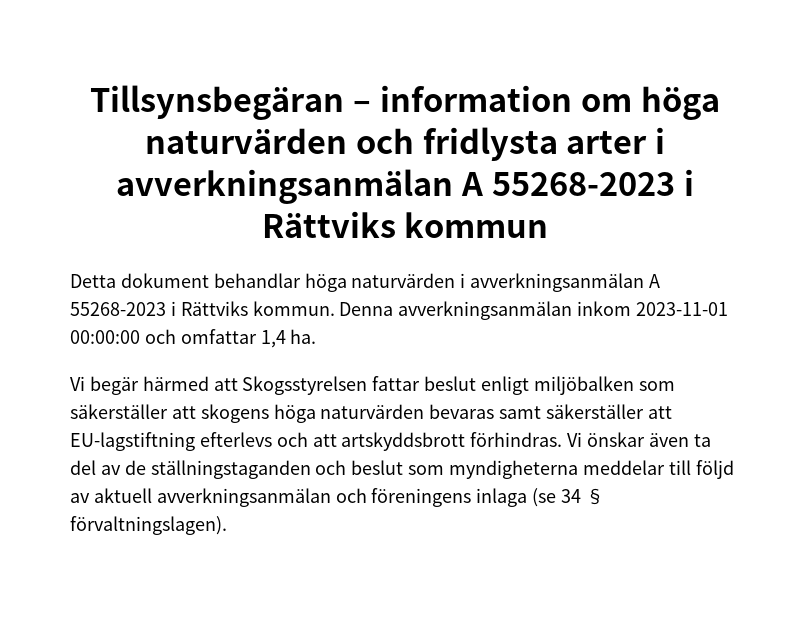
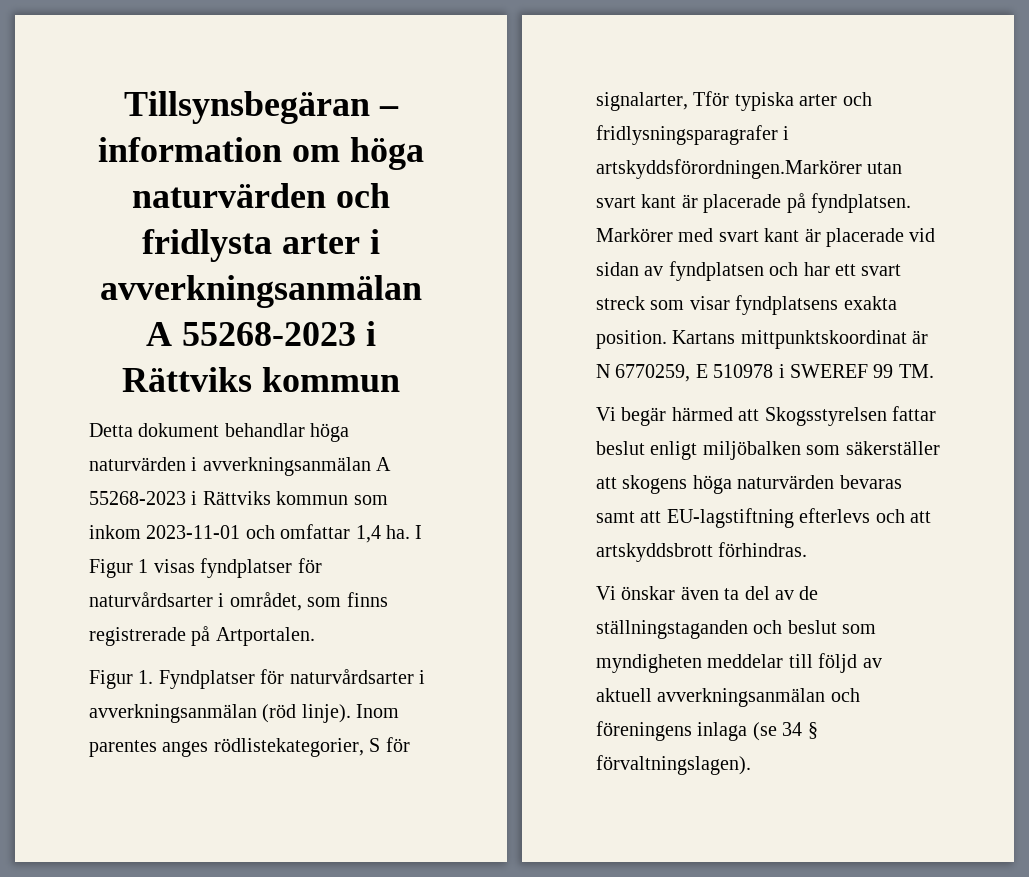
- Detta dokument behandlar höga naturvärden i avverkningsanmälan A 55268-2023 i Rättviks kommun. Denna avverkningsanmälan inkom 2023-11-01 00:00:00 och omfattar 1,4 ha.
+ Detta dokument behandlar höga naturvärden i avverkningsanmälan A 55268-2023 i Rättviks kommun som inkom 2023-11-01 och omfattar 1,4 ha. I Figur 1 visas fyndplatser för naturvårdsarter i området, som finns registrerade på Artportalen.
+ Figur 1. Fyndplatser för naturvårdsarter i avverkningsanmälan (röd linje). Inom parentes anges rödlistekategorier, S för signalarter, Tför typiska arter och fridlysningsparagrafer i artskyddsförordningen.Markörer utan svart kant är placerade på fyndplatsen. Markörer med svart kant är placerade vid sidan av fyndplatsen och har ett svart streck som visar fyndplatsens exakta position. Kartans mittpunktskoordinat är N 6770259, E 510978 i SWEREF 99 TM.
- Vi begär härmed att Skogsstyrelsen fattar beslut enligt miljöbalken som säkerställer att skogens höga naturvärden bevaras samt säkerställer att EU-lagstiftning efterlevs och att artskyddsbrott förhindras. Vi önskar även ta del av de ställningstaganden och beslut som myndigheterna meddelar till följd av aktuell avverkningsanmälan och föreningens inlaga (se 34 § förvaltningslagen).
+ Vi begär härmed att Skogsstyrelsen fattar beslut enligt miljöbalken som säkerställer att skogens höga naturvärden bevaras samt att EU-lagstiftning efterlevs och att artskyddsbrott förhindras.
+ Vi önskar även ta del av de ställningstaganden och beslut som myndigheten meddelar till följd av aktuell avverkningsanmälan och föreningens inlaga (se 34 § förvaltningslagen).

